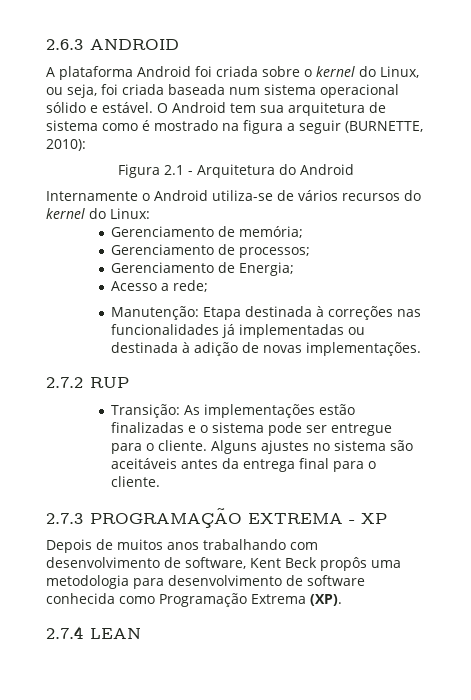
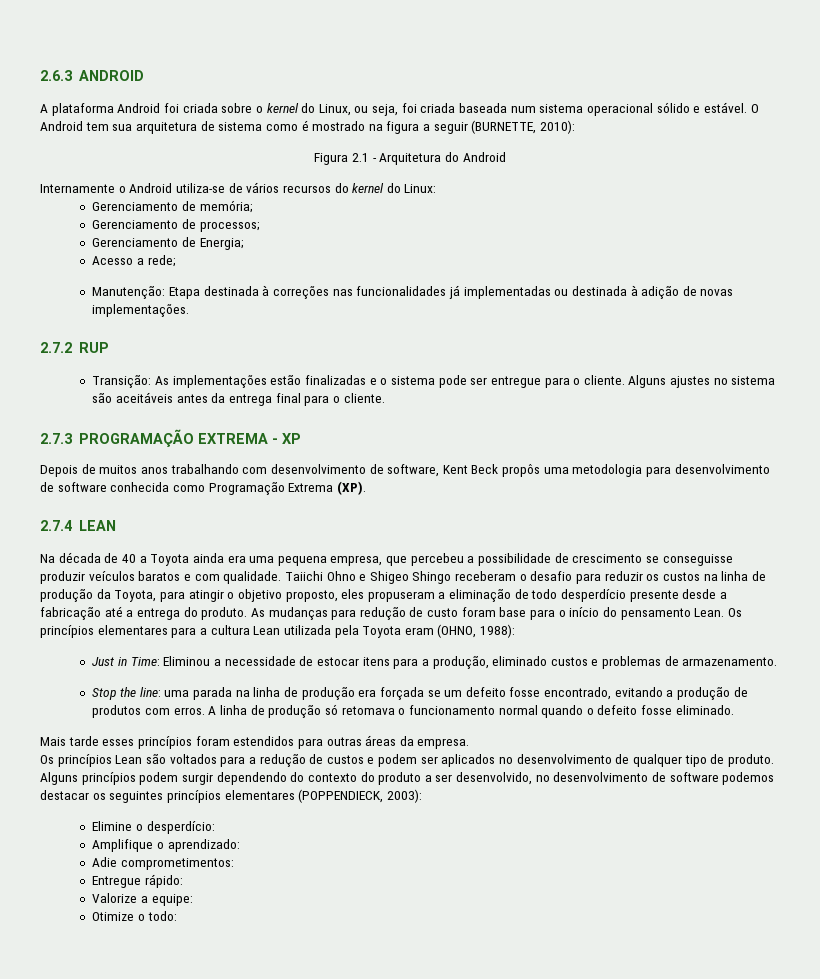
+ Na década de 40 a Toyota ainda era uma pequena empresa, que percebeu a possibilidade de crescimento se conseguisse produzir veículos baratos e com qualidade. Taiichi Ohno e Shigeo Shingo receberam o desafio para reduzir os custos na linha de produção da Toyota, para atingir o objetivo proposto, eles propuseram a eliminação de todo desperdício presente desde a fabricação até a entrega do produto. As mudanças para redução de custo foram base para o início do pensamento Lean. Os princípios elementares para a cultura Lean utilizada pela Toyota eram (OHNO, 1988):
+ Just in Time: Eliminou a necessidade de estocar itens para a produção, eliminado custos e problemas de armazenamento.
+ Stop the line: uma parada na linha de produção era forçada se um defeito fosse encontrado, evitando a produção de produtos com erros. A linha de produção só retomava o funcionamento normal quando o defeito fosse eliminado.
+ Mais tarde esses princípios foram estendidos para outras áreas da empresa.
+ Os princípios Lean são voltados para a redução de custos e podem ser aplicados no desenvolvimento de qualquer tipo de produto. Alguns princípios podem surgir dependendo do contexto do produto a ser desenvolvido, no desenvolvimento de software podemos destacar os seguintes princípios elementares (POPPENDIECK, 2003):
+ Elimine o desperdício:
+ Amplifique o aprendizado:
+ Adie comprometimentos:
+ Entregue rápido:
+ Valorize a equipe:
+ Otimize o todo:

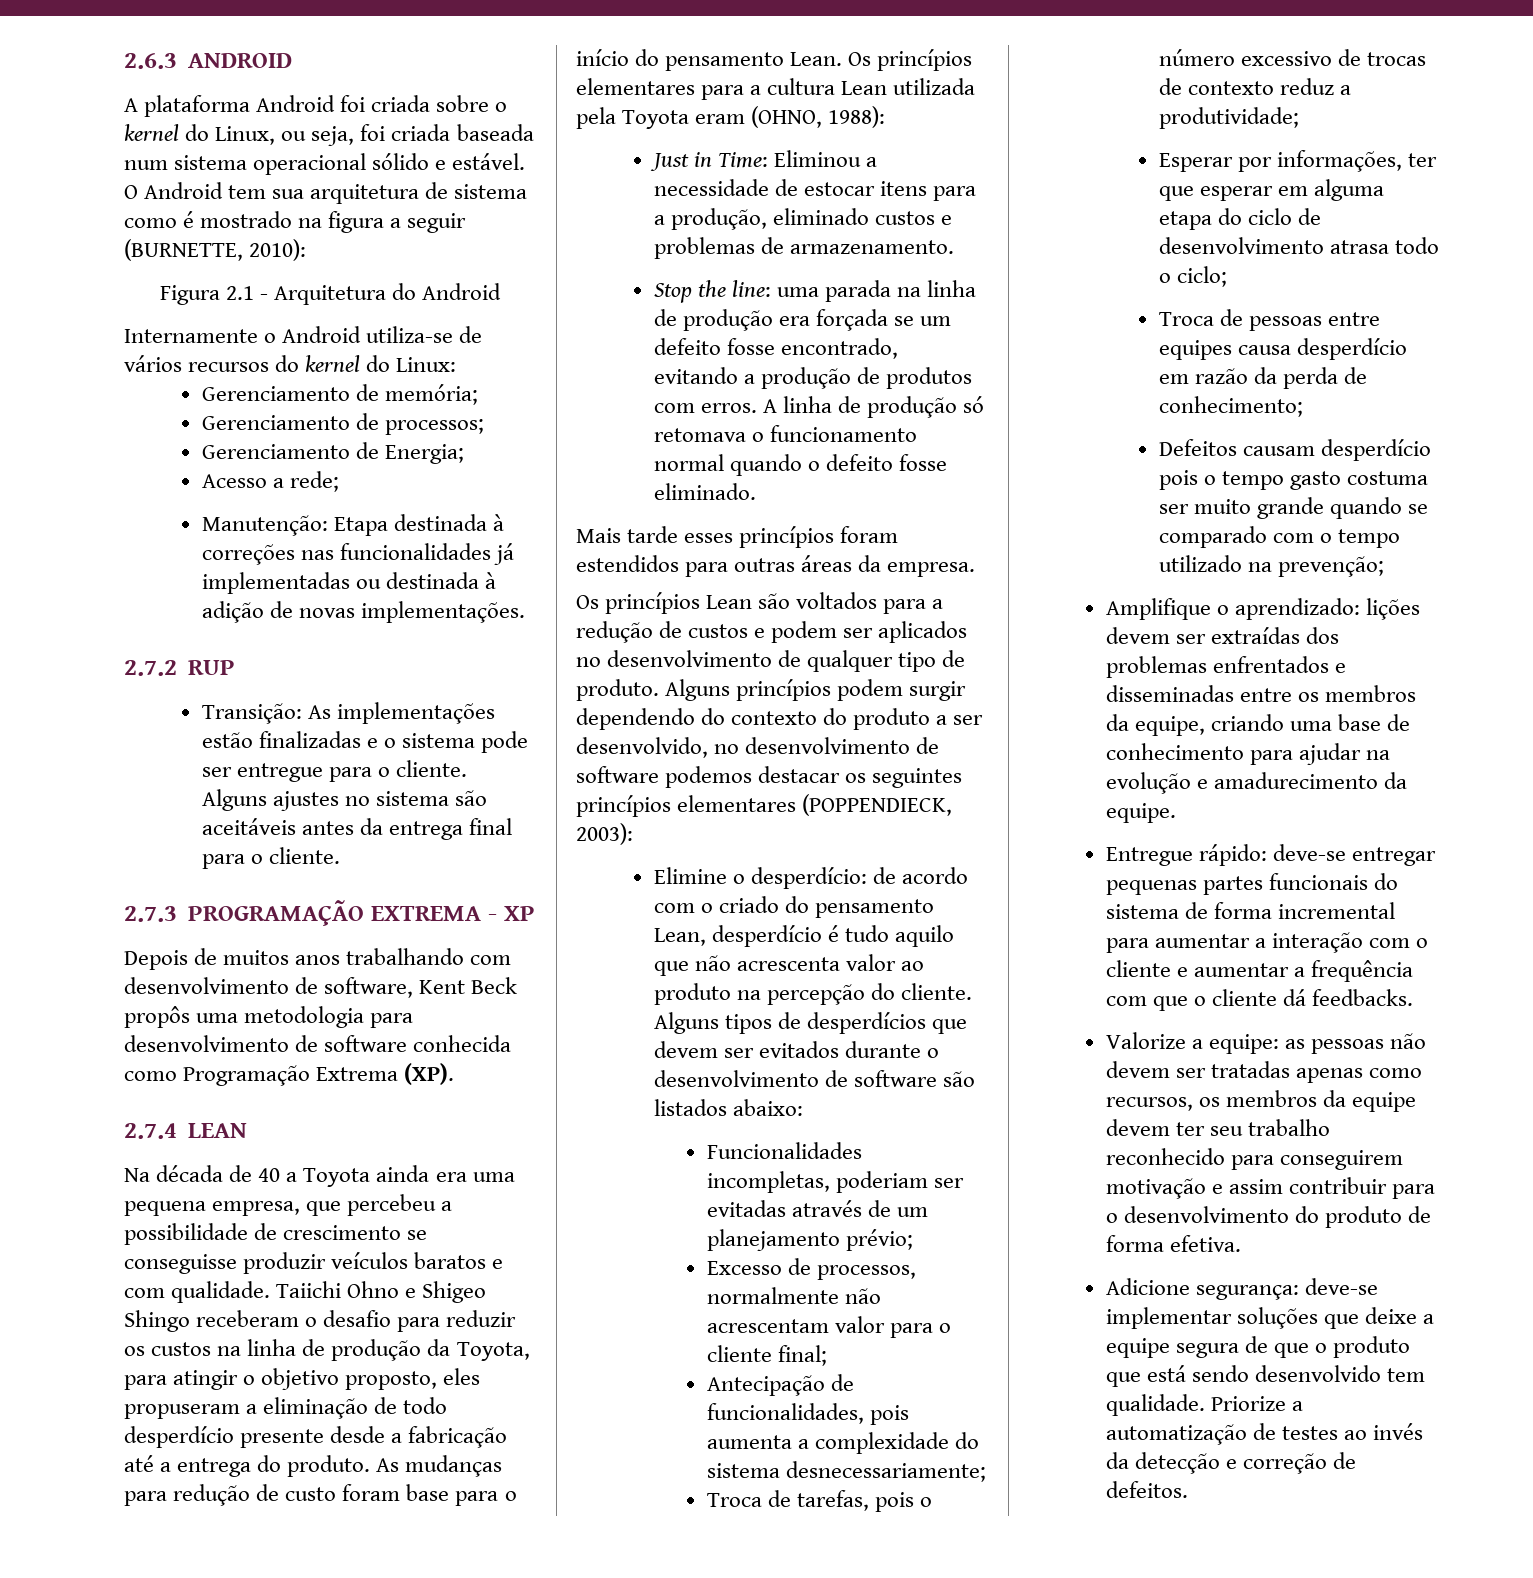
- Elimine o desperdício:
- Amplifique o aprendizado:
- Adie comprometimentos:
- Entregue rápido:
- Valorize a equipe:
- Otimize o todo:
+ Elimine o desperdício: de acordo com o criado do pensamento Lean, desperdício é tudo aquilo que não acrescenta valor ao produto na percepção do cliente. Alguns tipos de desperdícios que devem ser evitados durante o desenvolvimento de software são listados abaixo:
+ Funcionalidades incompletas, poderiam ser evitadas através de um planejamento prévio;
+ Excesso de processos, normalmente não acrescentam valor para o cliente final;
+ Antecipação de funcionalidades, pois aumenta a complexidade do sistema desnecessariamente;
+ Troca de tarefas, pois o número excessivo de trocas de contexto reduz a produtividade;
+ Esperar por informações, ter que esperar em alguma etapa do ciclo de desenvolvimento atrasa todo o ciclo;
+ Troca de pessoas entre equipes causa desperdício em razão da perda de conhecimento;
+ Defeitos causam desperdício pois o tempo gasto costuma ser muito grande quando se comparado com o tempo utilizado na prevenção;
+ Amplifique o aprendizado: lições devem ser extraídas dos problemas enfrentados e disseminadas entre os membros da equipe, criando uma base de conhecimento para ajudar na evolução e amadurecimento da equipe.
+ Entregue rápido: deve-se entregar pequenas partes funcionais do sistema de forma incremental para aumentar a interação com o cliente e aumentar a frequência com que o cliente dá feedbacks.
+ Valorize a equipe: as pessoas não devem ser tratadas apenas como recursos, os membros da equipe devem ter seu trabalho reconhecido para conseguirem motivação e assim contribuir para o desenvolvimento do produto de forma efetiva.
+ Adicione segurança: deve-se implementar soluções que deixe a equipe segura de que o produto que está sendo desenvolvido tem qualidade. Priorize a automatização de testes ao invés da detecção e correção de defeitos.

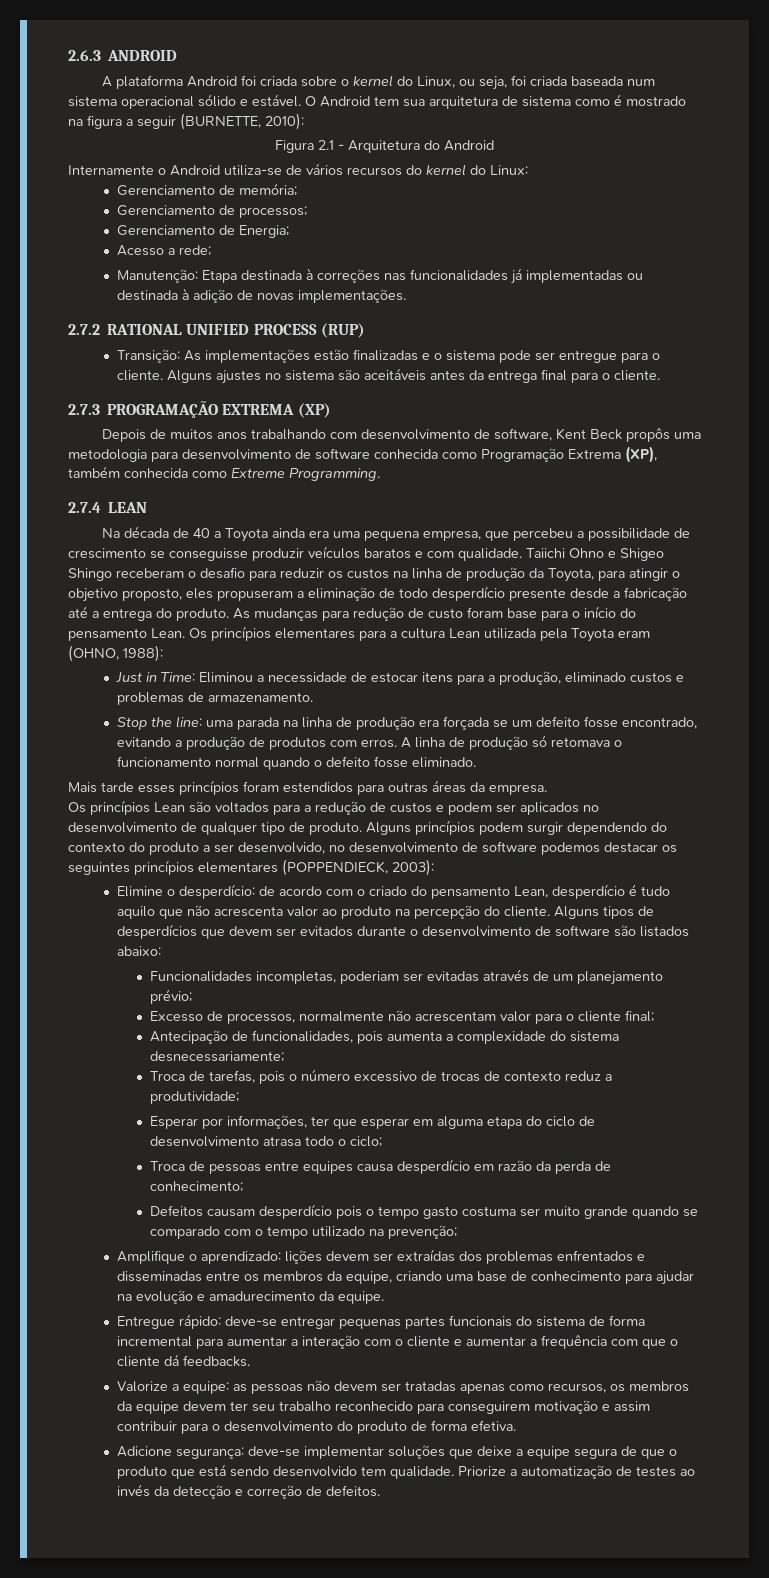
- 2.7.2 RUP
+ 2.7.2 RATIONAL UNIFIED PROCESS (RUP)
- 2.7.3 PROGRAMAÇÃO EXTREMA - XP
+ 2.7.3 PROGRAMAÇÃO EXTREMA (XP)
- Depois de muitos anos trabalhando com desenvolvimento de software, Kent Beck propôs uma metodologia para desenvolvimento de software conhecida como Programação Extrema (XP).
+ Depois de muitos anos trabalhando com desenvolvimento de software, Kent Beck propôs uma metodologia para desenvolvimento de software conhecida como Programação Extrema (XP), também conhecida como Extreme Programming.

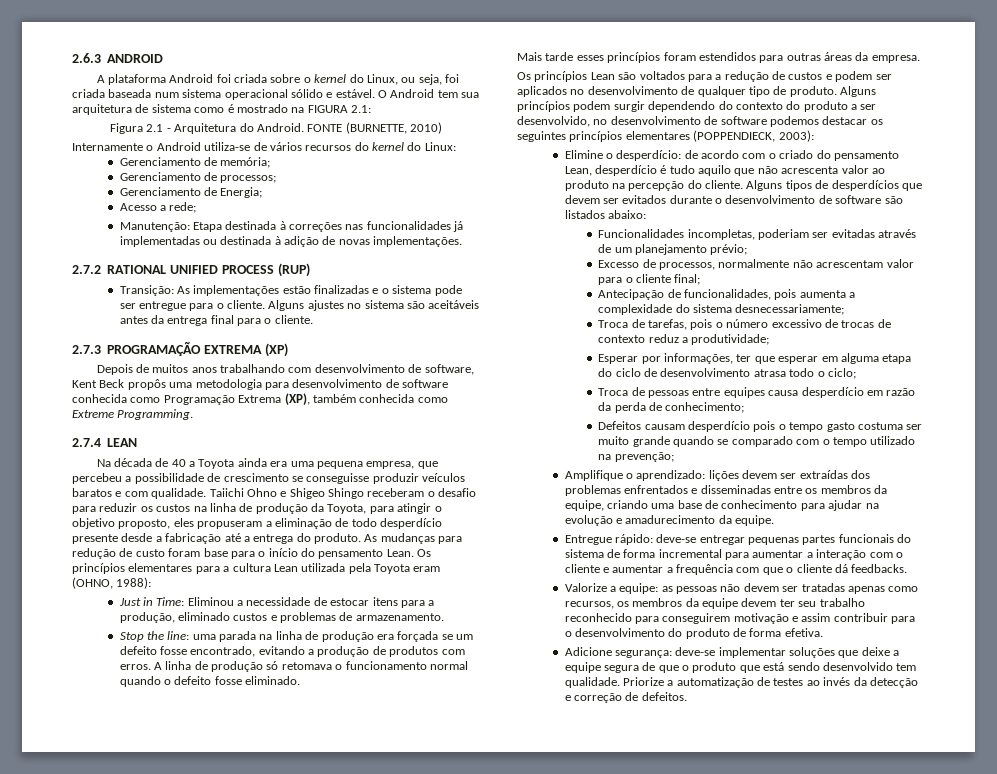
- O Android tem sua arquitetura de sistema como é mostrado na figura a seguir (BURNETTE, 2010):
+ O Android tem sua arquitetura de sistema como é mostrado na FIGURA 2.1:
- Figura 2.1 - Arquitetura do Android
+ Figura 2.1 - Arquitetura do Android. FONTE (BURNETTE, 2010)

